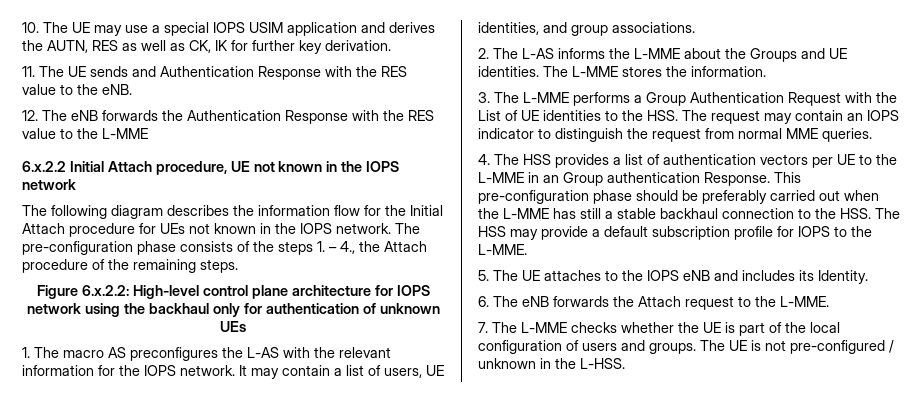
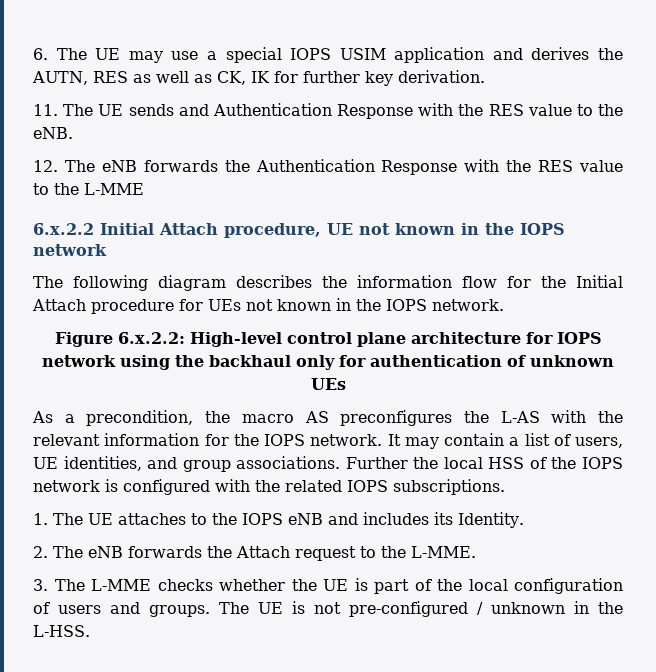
- 10. The UE may use a special IOPS USIM application and derives the AUTN, RES as well as CK, IK for further key derivation.
+ 6. The UE may use a special IOPS USIM application and derives the AUTN, RES as well as CK, IK for further key derivation.
- The pre-configuration phase consists of the steps 1. – 4., the Attach procedure of the remaining steps.
- 1. The macro AS preconfigures the L-AS with the relevant information for the IOPS network.
+ As a precondition, the macro AS preconfigures the L-AS with the relevant information for the IOPS network.
- It may contain a list of users, UE identities, and group associations.
- 2. The L-AS informs the L-MME about the Groups and UE identities. The L-MME stores the information.
- 3. The L-MME performs a Group Authentication Request with the List of UE identities to the HSS. The request may contain an IOPS indicator to distinguish the request from normal MME queries.
- 4. The HSS provides a list of authentication vectors per UE to the L-MME in an Group authentication Response. This pre-configuration phase should be preferably carried out when the L-MME has still a stable backhaul connection to the HSS. The HSS may provide a default subscription profile for IOPS to the L-MME.
- 5. The UE attaches to the IOPS eNB and includes its Identity.
+ It may contain a list of users, UE identities, and group associations. Further the local HSS of the IOPS network is configured with the related IOPS subscriptions.
+ 1. The UE attaches to the IOPS eNB and includes its Identity.
- 6. The eNB forwards the Attach request to the L-MME.
+ 2. The eNB forwards the Attach request to the L-MME.
- 7. The L-MME checks whether the UE is part of the local configuration of users and groups.
+ 3. The L-MME checks whether the UE is part of the local configuration of users and groups.

